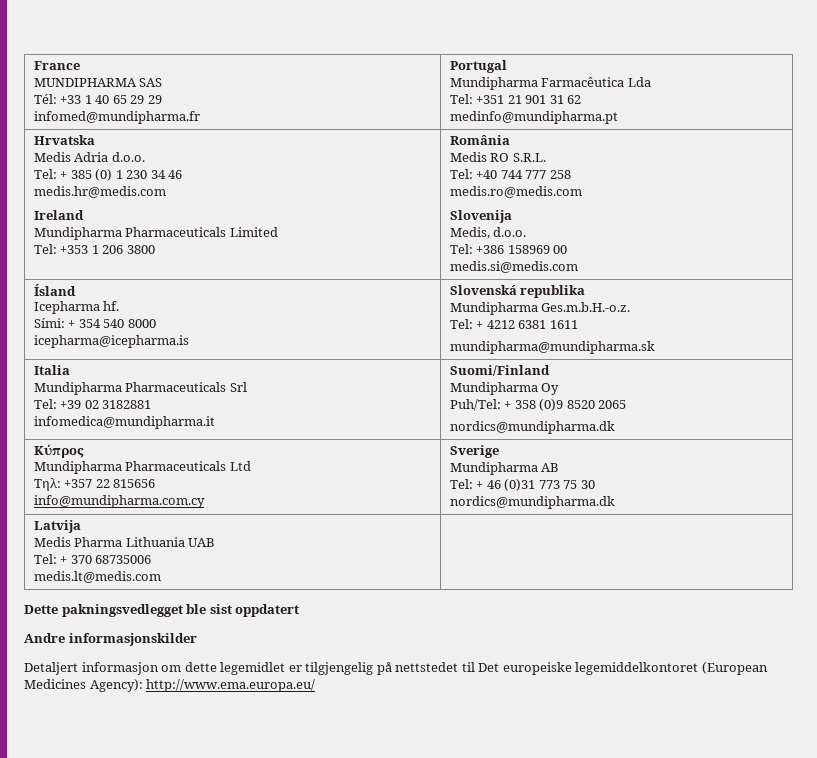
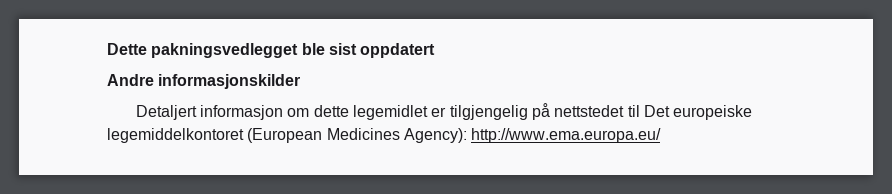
- France
- MUNDIPHARMA SAS
- Tél: +33 1 40 65 29 29
- infomed@mundipharma.fr | Portugal
- Mundipharma Farmacêutica Lda
- Tel: +351 21 901 31 62
- medinfo@mundipharma.pt
- Hrvatska
- Medis Adria d.o.o.
- Tel: + 385 (0) 1 230 34 46
- medis.hr@medis.com
- Ireland
- Mundipharma Pharmaceuticals Limited
- Tel: +353 1 206 3800 | România
- Medis RO S.R.L.
- Tel: +40 744 777 258
- medis.ro@medis.com
- Slovenija
- Medis, d.o.o.
- Tel: +386 158969 00
- medis.si@medis.com
- Ísland
- Icepharma hf.
- Sími: + 354 540 8000
- icepharma@icepharma.is | Slovenská republika
- Mundipharma Ges.m.b.H.-o.z.
- Tel: + 4212 6381 1611
- mundipharma@mundipharma.sk
- Italia
- Mundipharma Pharmaceuticals Srl
- Tel: +39 02 3182881
- infomedica@mundipharma.it | Suomi/Finland
- Mundipharma Oy
- Puh/Tel: + 358 (0)9 8520 2065
- nordics@mundipharma.dk
- Κύπρος
- Mundipharma Pharmaceuticals Ltd
- Τηλ: +357 22 815656
- info@mundipharma.com.cy | Sverige
- Mundipharma AB
- Tel: + 46 (0)31 773 75 30
- nordics@mundipharma.dk
- Latvija
- Medis Pharma Lithuania UAB
- Tel: + 370 68735006
- medis.lt@medis.com |

